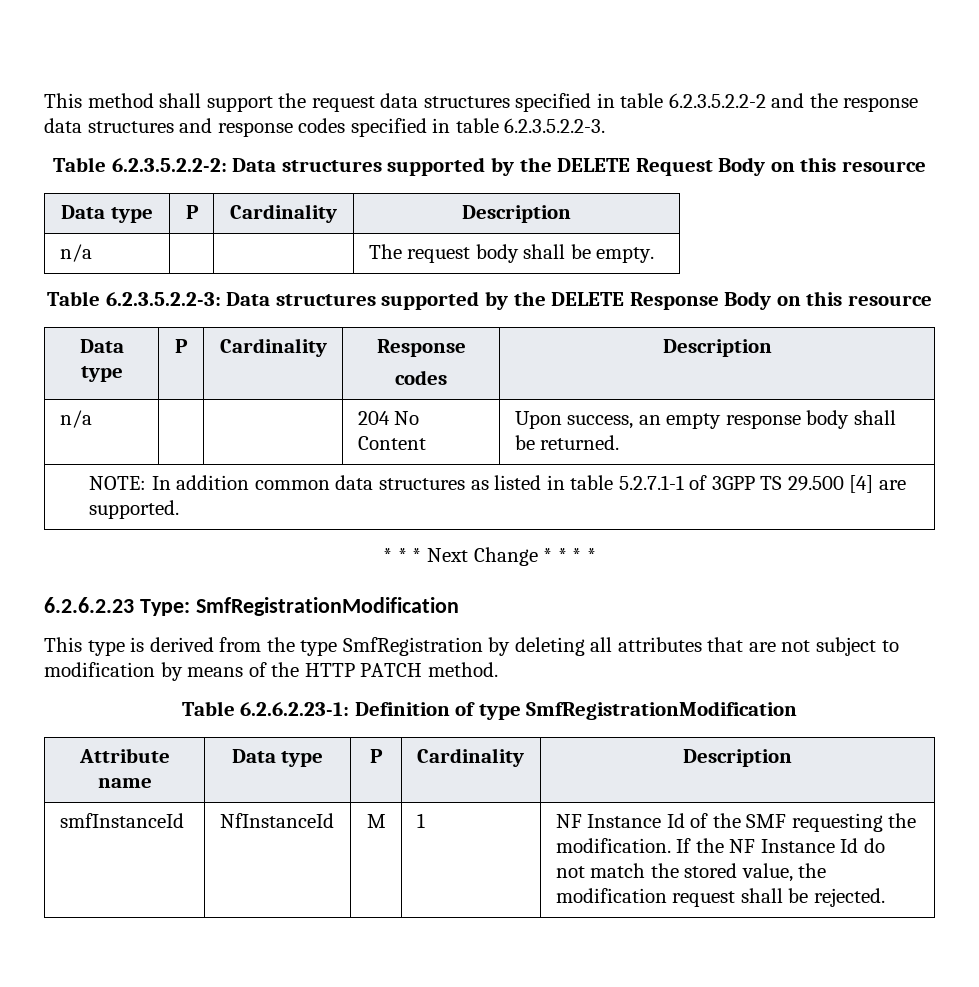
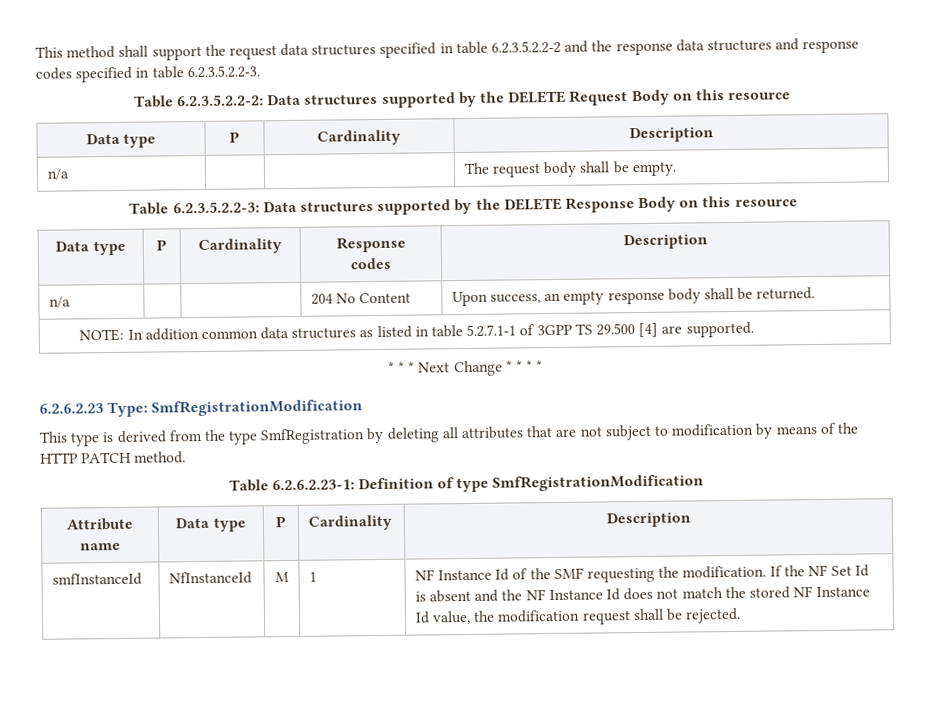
- smfInstanceId | NfInstanceId | M | 1 | NF Instance Id of the SMF requesting the modification. If the NF Instance Id do not match the stored value, the modification request shall be rejected.
+ smfInstanceId | NfInstanceId | M | 1 | NF Instance Id of the SMF requesting the modification. If the NF Set Id is absent and the NF Instance Id does not match the stored NF Instance Id value, the modification request shall be rejected.

